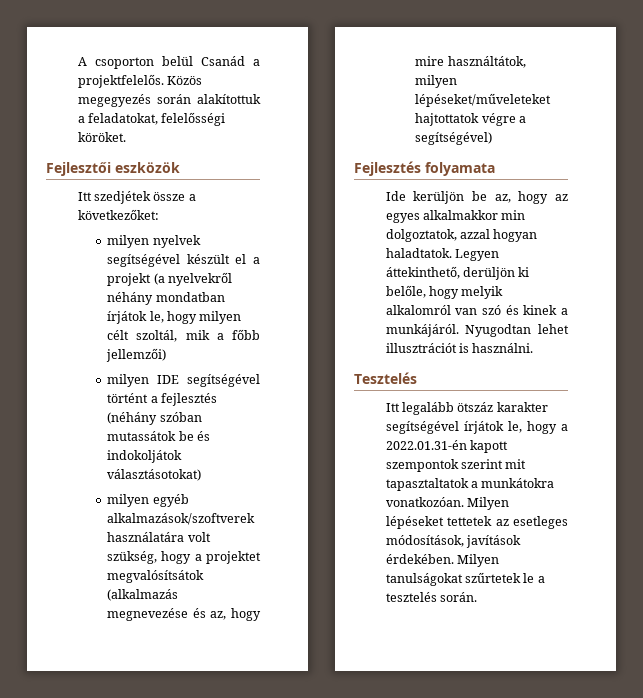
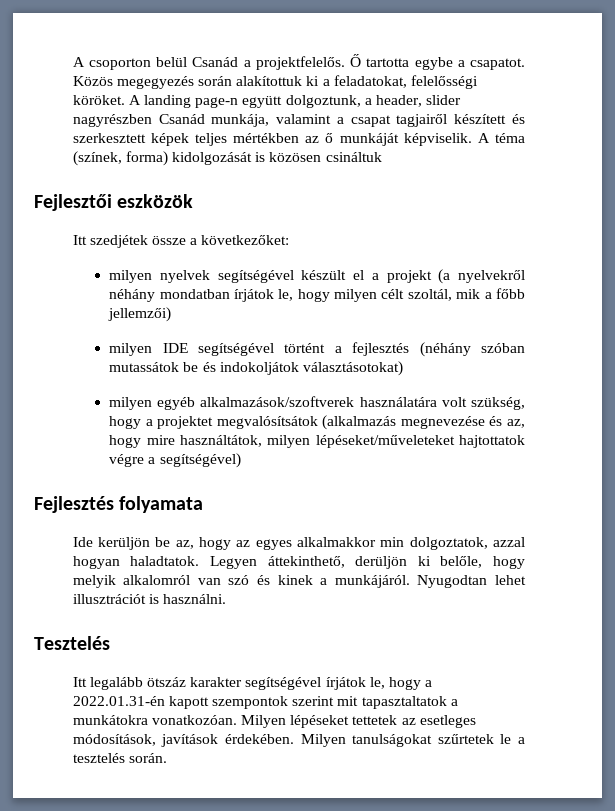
+ Ő tartotta egybe a csapatot.
- Közös megegyezés során alakítottuk a feladatokat, felelősségi köröket.
+ Közös megegyezés során alakítottuk ki a feladatokat, felelősségi köröket. A landing page-n együtt dolgoztunk, a header, slider nagyrészben Csanád munkája, valamint a csapat tagjairől készített és szerkesztett képek teljes mértékben az ő munkáját képviselik. A téma (színek, forma) kidolgozását is közösen csináltuk

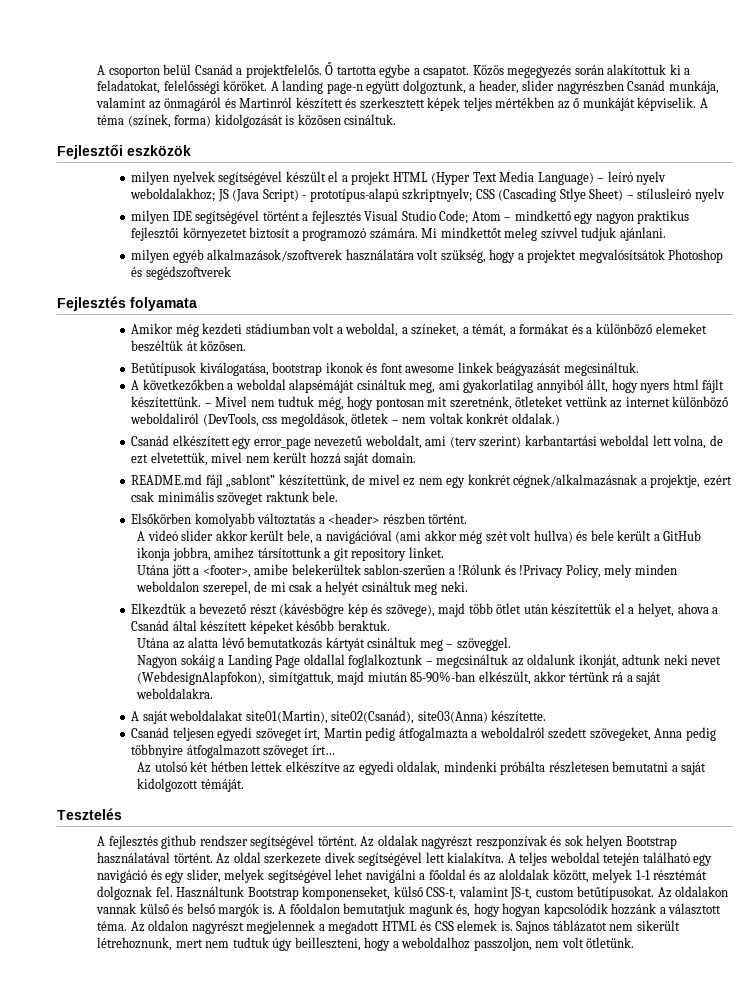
- A landing page-n együtt dolgoztunk, a header, slider nagyrészben Csanád munkája, valamint a csapat tagjairől készített és szerkesztett képek teljes mértékben az ő munkáját képviselik.
+ A landing page-n együtt dolgoztunk, a header, slider nagyrészben Csanád munkája, valamint az önmagáról és Martinról készített és szerkesztett képek teljes mértékben az ő munkáját képviselik.
- A téma (színek, forma) kidolgozását is közösen csináltuk
+ A téma (színek, forma) kidolgozását is közösen csináltuk.
- Itt szedjétek össze a következőket:
- milyen nyelvek segítségével készült el a projekt (a nyelvekről néhány mondatban írjátok le, hogy milyen célt szoltál, mik a főbb jellemzői)
+ milyen nyelvek segítségével készült el a projekt HTML (Hyper Text Media Language) – leíró nyelv weboldalakhoz; JS (Java Script) - prototípus-alapú szkriptnyelv; CSS (Cascading Stlye Sheet) – stílusleíró nyelv
- milyen IDE segítségével történt a fejlesztés (néhány szóban mutassátok be és indokoljátok választásotokat)
+ milyen IDE segítségével történt a fejlesztés Visual Studio Code; Atom – mindkettő egy nagyon praktikus fejlesztői környezetet biztosít a programozó számára. Mi mindkettőt meleg szívvel tudjuk ajánlani.
- milyen egyéb alkalmazások/szoftverek használatára volt szükség, hogy a projektet megvalósítsátok (alkalmazás megnevezése és az, hogy mire használtátok, milyen lépéseket/műveleteket hajtottatok végre a segítségével)
+ milyen egyéb alkalmazások/szoftverek használatára volt szükség, hogy a projektet megvalósítsátok Photoshop és segédszoftverek
  Fejlesztés folyamata
- Ide kerüljön be az, hogy az egyes alkalmakkor min dolgoztatok, azzal hogyan haladtatok. Legyen áttekinthető, derüljön ki belőle, hogy melyik alkalomról van szó és kinek a munkájáról. Nyugodtan lehet illusztrációt is használni.
+ Amikor még kezdeti stádiumban volt a weboldal, a színeket, a témát, a formákat és a különböző elemeket beszéltük át közösen.
+ Betűtípusok kiválogatása, bootstrap ikonok és font awesome linkek beágyazását megcsináltuk.
+ A következőkben a weboldal alapsémáját csináltuk meg, ami gyakorlatilag annyiból állt, hogy nyers html fájlt készítettünk. – Mivel nem tudtuk még, hogy pontosan mit szeretnénk, ötleteket vettünk az internet különböző weboldaliról (DevTools, css megoldások, ötletek – nem voltak konkrét oldalak.)
+ Csanád elkészített egy error_page nevezetű weboldalt, ami (terv szerint) karbantartási weboldal lett volna, de ezt elvetettük, mivel nem került hozzá saját domain.
+ README.md fájl „sablont” készítettünk, de mivel ez nem egy konkrét cégnek/alkalmazásnak a projektje, ezért csak minimális szöveget raktunk bele.
+ Elsőkörben komolyabb változtatás a <header> részben történt.
+ A videó slider akkor került bele, a navigációval (ami akkor még szét volt hullva) és bele került a GitHub ikonja jobbra, amihez társítottunk a git repository linket.
+ Utána jött a <footer>, amibe belekerültek sablon-szerűen a !Rólunk és !Privacy Policy, mely minden weboldalon szerepel, de mi csak a helyét csináltuk meg neki.
+ Elkezdtük a bevezető részt (kávésbögre kép és szövege), majd több ötlet után készítettük el a helyet, ahova a Csanád által készített képeket később beraktuk.
+ Utána az alatta lévő bemutatkozás kártyát csináltuk meg – szöveggel.
+ Nagyon sokáig a Landing Page oldallal foglalkoztunk – megcsináltuk az oldalunk ikonját, adtunk neki nevet (WebdesignAlapfokon), simítgattuk, majd miután 85-90%-ban elkészült, akkor tértünk rá a saját weboldalakra.
+ A saját weboldalakat site01(Martin), site02(Csanád), site03(Anna) készítette.
+ Csanád teljesen egyedi szöveget írt, Martin pedig átfogalmazta a weboldalról szedett szövegeket, Anna pedig többnyire átfogalmazott szöveget írt…
+ Az utolsó két hétben lettek elkészítve az egyedi oldalak, mindenki próbálta részletesen bemutatni a saját kidolgozott témáját.
  Tesztelés
- Itt legalább ötszáz karakter segítségével írjátok le, hogy a 2022.01.31-én kapott szempontok szerint mit tapasztaltatok a munkátokra vonatkozóan. Milyen lépéseket tettetek az esetleges módosítások, javítások érdekében. Milyen tanulságokat szűrtetek le a tesztelés során.
+ A fejlesztés github rendszer segítségével történt. Az oldalak nagyrészt reszponzívak és sok helyen Bootstrap használatával történt. Az oldal szerkezete divek segítségével lett kialakítva. A teljes weboldal tetején található egy navigáció és egy slider, melyek segítségével lehet navigálni a főoldal és az aloldalak között, melyek 1-1 résztémát dolgoznak fel. Használtunk Bootstrap komponenseket, külső CSS-t, valamint JS-t, custom betűtípusokat. Az oldalakon vannak külső és belső margók is. A főoldalon bemutatjuk magunk és, hogy hogyan kapcsolódik hozzánk a választott téma. Az oldalon nagyrészt megjelennek a megadott HTML és CSS elemek is. Sajnos táblázatot nem sikerült létrehoznunk, mert nem tudtuk úgy beilleszteni, hogy a weboldalhoz passzoljon, nem volt ötletünk.

